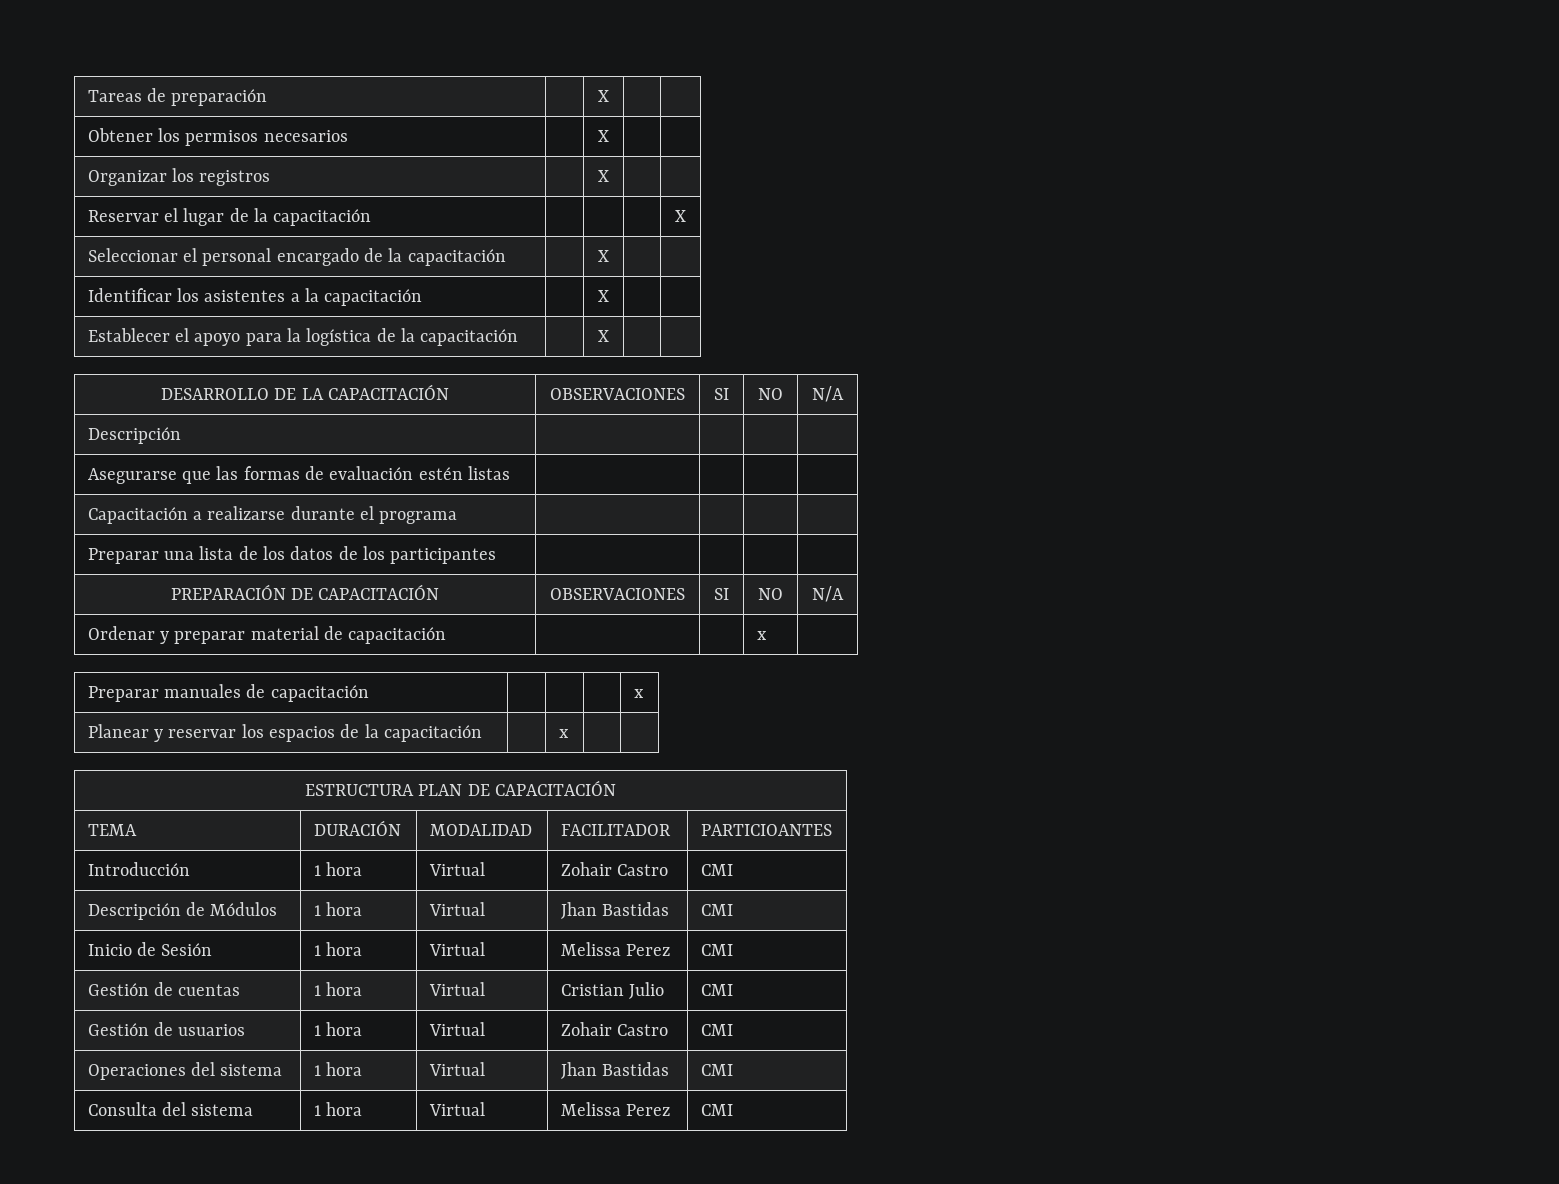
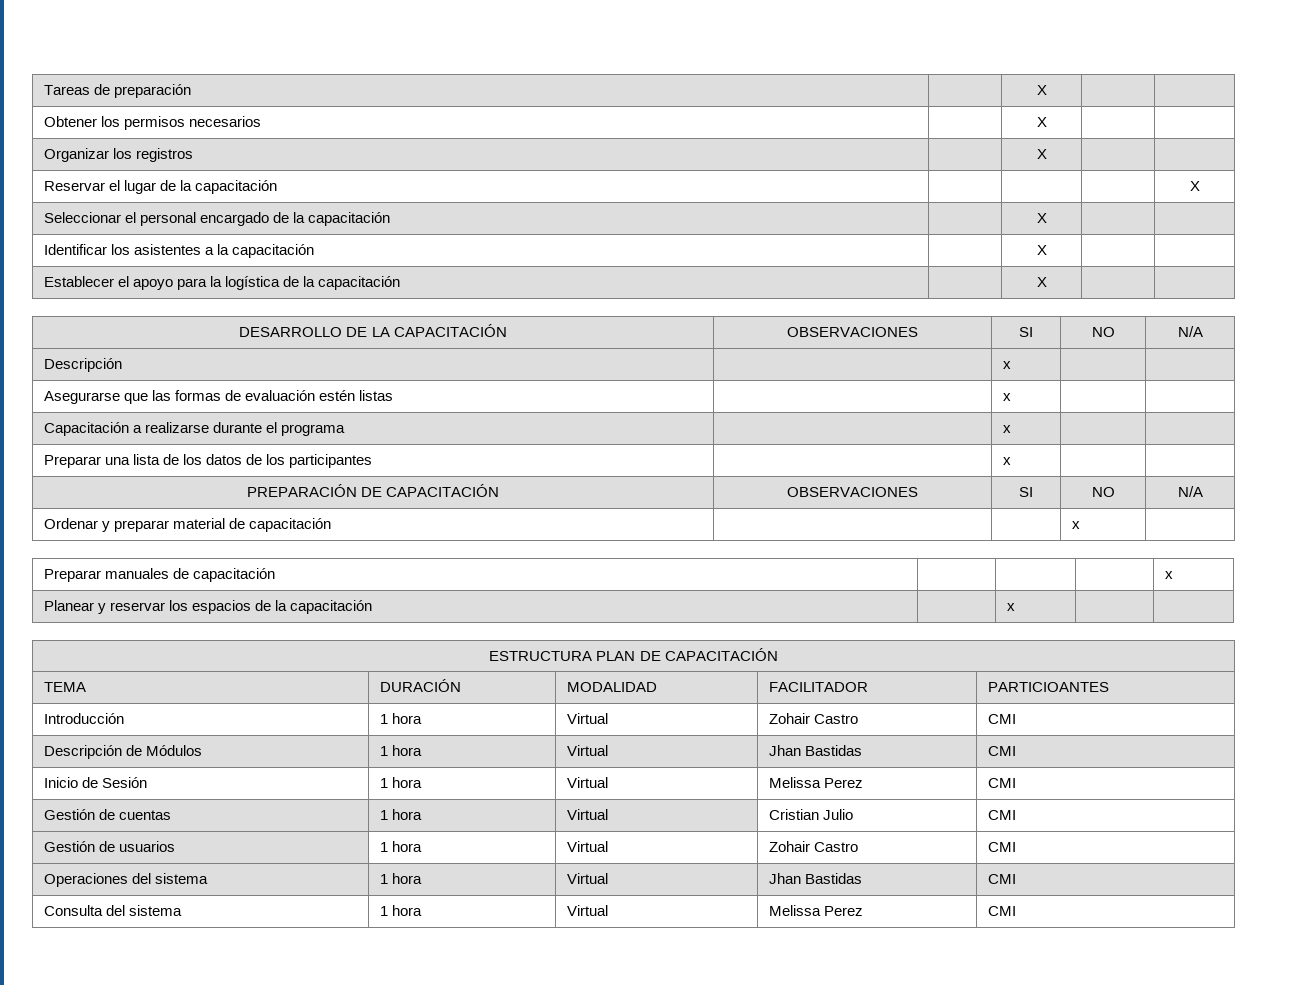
- Descripción | | | |
+ Descripción | | x | |
- Asegurarse que las formas de evaluación estén listas | | | |
+ Asegurarse que las formas de evaluación estén listas | | x | |
- Capacitación a realizarse durante el programa | | | |
+ Capacitación a realizarse durante el programa | | x | |
- Preparar una lista de los datos de los participantes | | | |
+ Preparar una lista de los datos de los participantes | | x | |

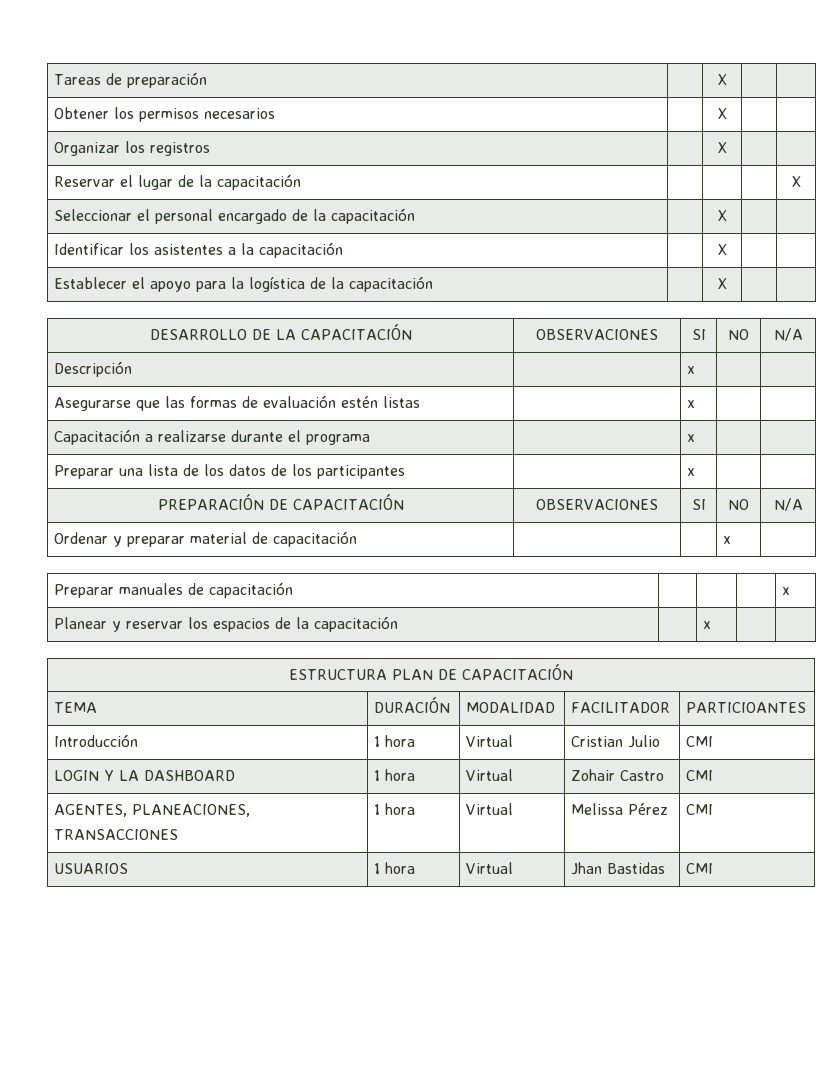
- Introducción | 1 hora | Virtual | Zohair Castro | CMI
- Descripción de Módulos | 1 hora | Virtual | Jhan Bastidas | CMI
- Inicio de Sesión | 1 hora | Virtual | Melissa Perez | CMI
- Gestión de cuentas | 1 hora | Virtual | Cristian Julio | CMI
+ Introducción | 1 hora | Virtual | Cristian Julio | CMI
- Gestión de usuarios | 1 hora | Virtual | Zohair Castro | CMI
- Operaciones del sistema | 1 hora | Virtual | Jhan Bastidas | CMI
- Consulta del sistema | 1 hora | Virtual | Melissa Perez | CMI
+ LOGIN Y LA DASHBOARD | 1 hora | Virtual | Zohair Castro | CMI
+ AGENTES, PLANEACIONES, TRANSACCIONES | 1 hora | Virtual | Melissa Pérez | CMI
+ USUARIOS | 1 hora | Virtual | Jhan Bastidas | CMI

